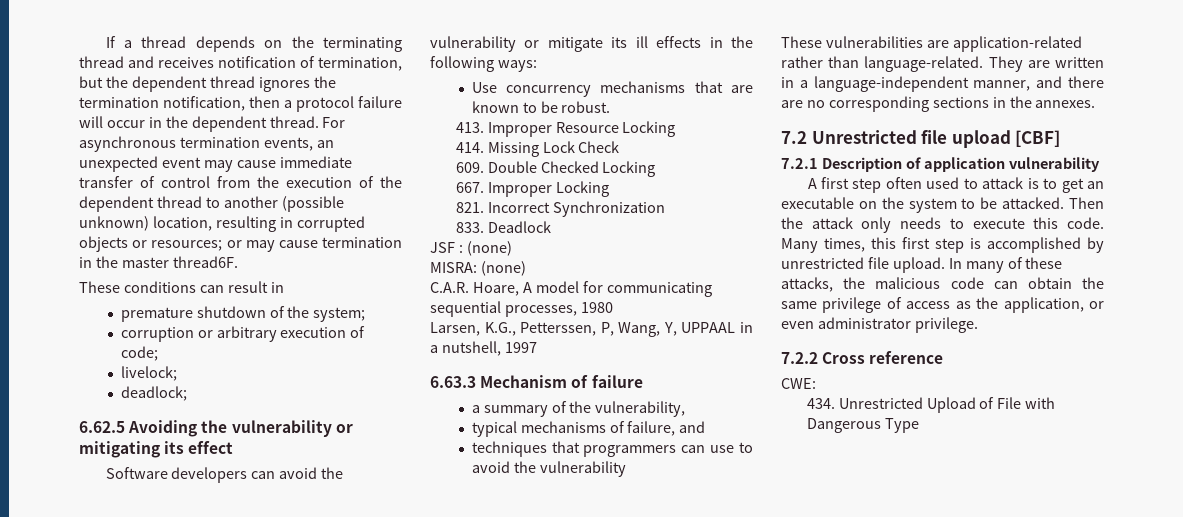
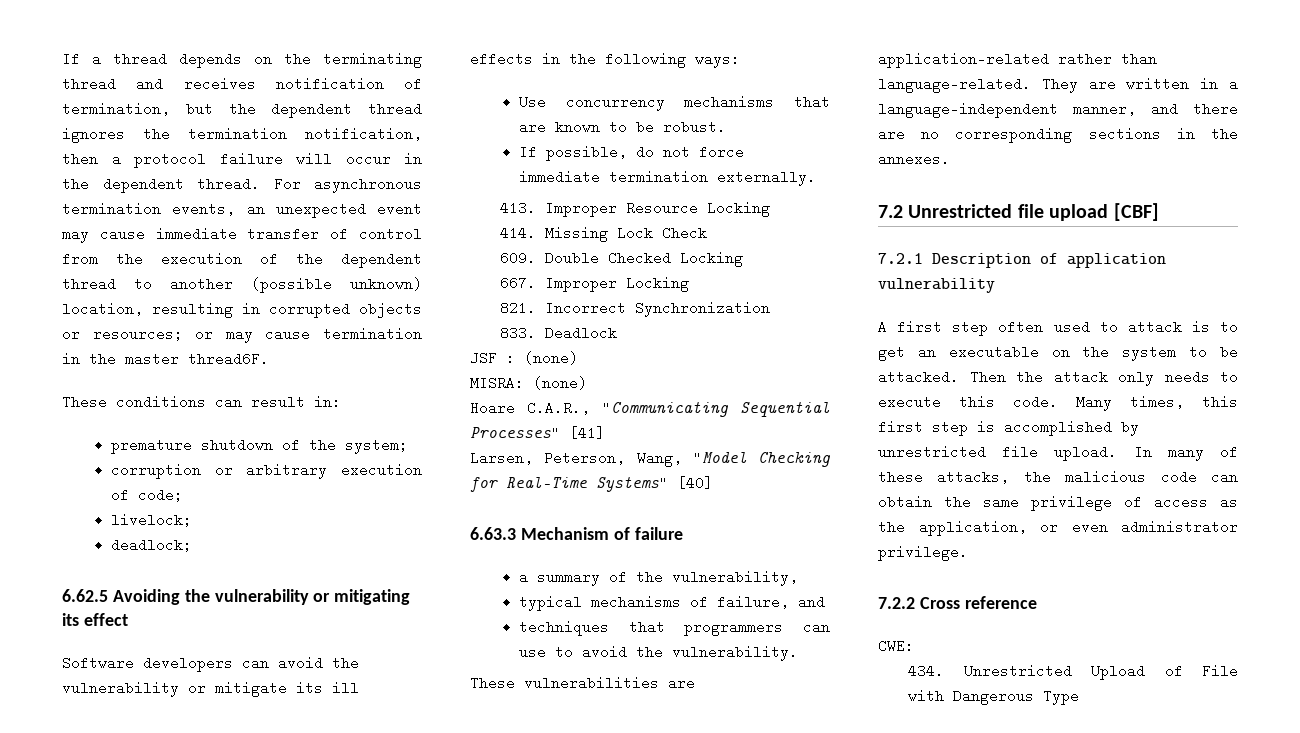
- These conditions can result in
+ These conditions can result in:
+ If possible, do not force immediate termination externally.
- C.A.R. Hoare, A model for communicating sequential processes, 1980
- Larsen, K.G., Petterssen, P, Wang, Y, UPPAAL in a nutshell, 1997
+ Hoare C.A.R., "Communicating Sequential Processes" [41]
+ Larsen, Peterson, Wang, "Model Checking for Real-Time Systems" [40]
- techniques that programmers can use to avoid the vulnerability
+ techniques that programmers can use to avoid the vulnerability.

